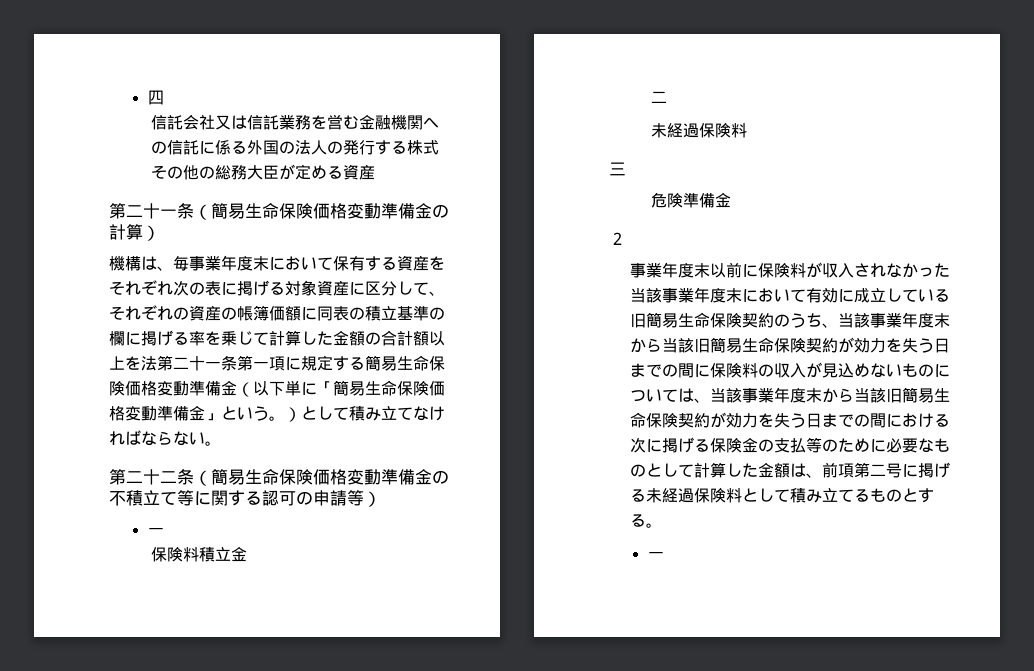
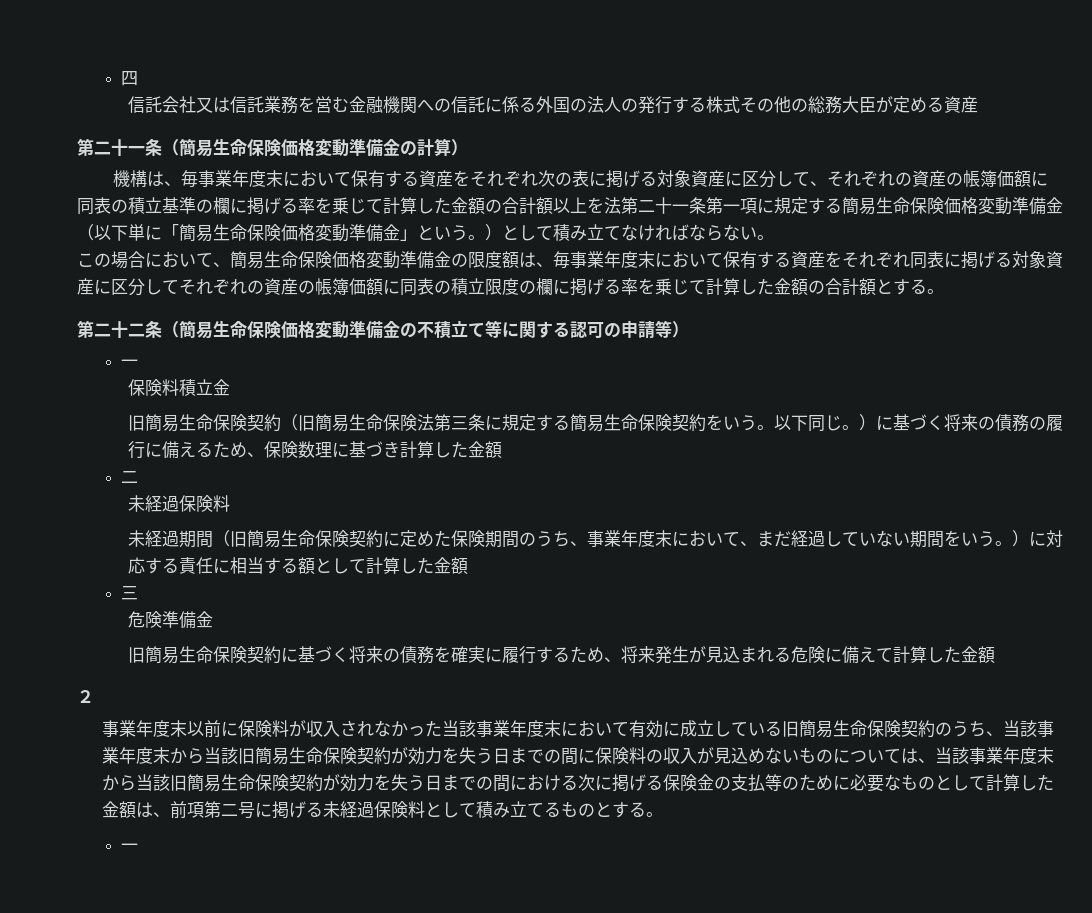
+ この場合において、簡易生命保険価格変動準備金の限度額は、毎事業年度末において保有する資産をそれぞれ同表に掲げる対象資産に区分してそれぞれの資産の帳簿価額に同表の積立限度の欄に掲げる率を乗じて計算した金額の合計額とする。
  保険料積立金
+ 旧簡易生命保険契約（旧簡易生命保険法第三条に規定する簡易生命保険契約をいう。以下同じ。）に基づく将来の債務の履行に備えるため、保険数理に基づき計算した金額
  二
  未経過保険料
+ 未経過期間（旧簡易生命保険契約に定めた保険期間のうち、事業年度末において、まだ経過していない期間をいう。）に対応する責任に相当する額として計算した金額
  三
  危険準備金
+ 旧簡易生命保険契約に基づく将来の債務を確実に履行するため、将来発生が見込まれる危険に備えて計算した金額

